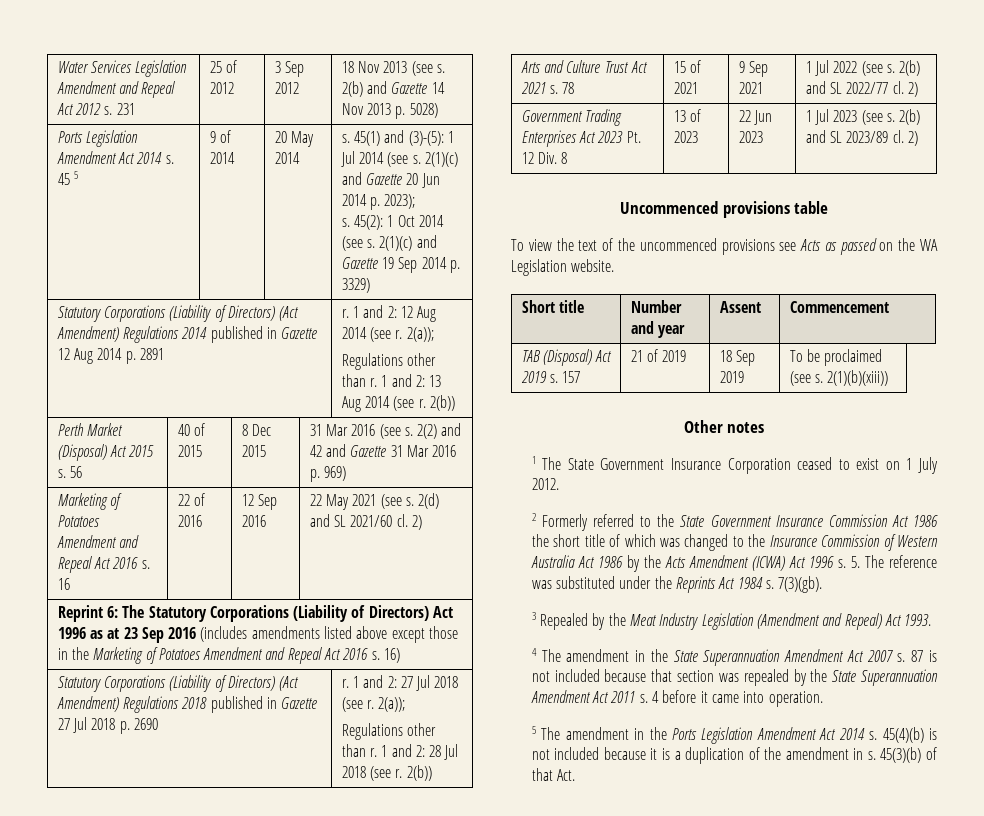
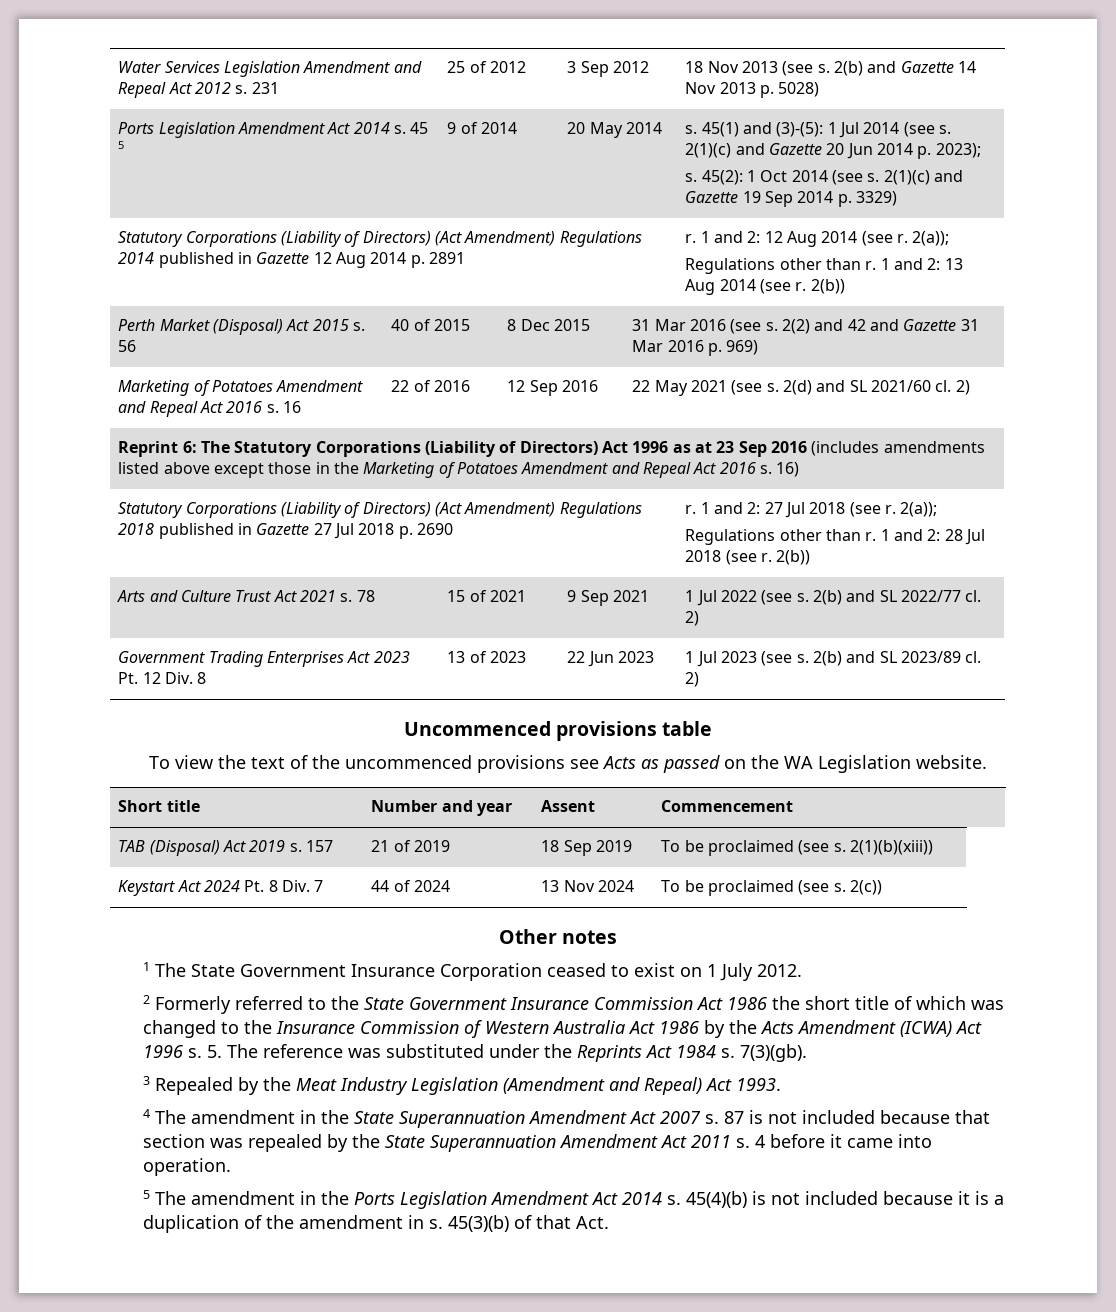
+ Keystart Act 2024 Pt. 8 Div. 7 | 44 of 2024 | 13 Nov 2024 | To be proclaimed (see s. 2(c))

